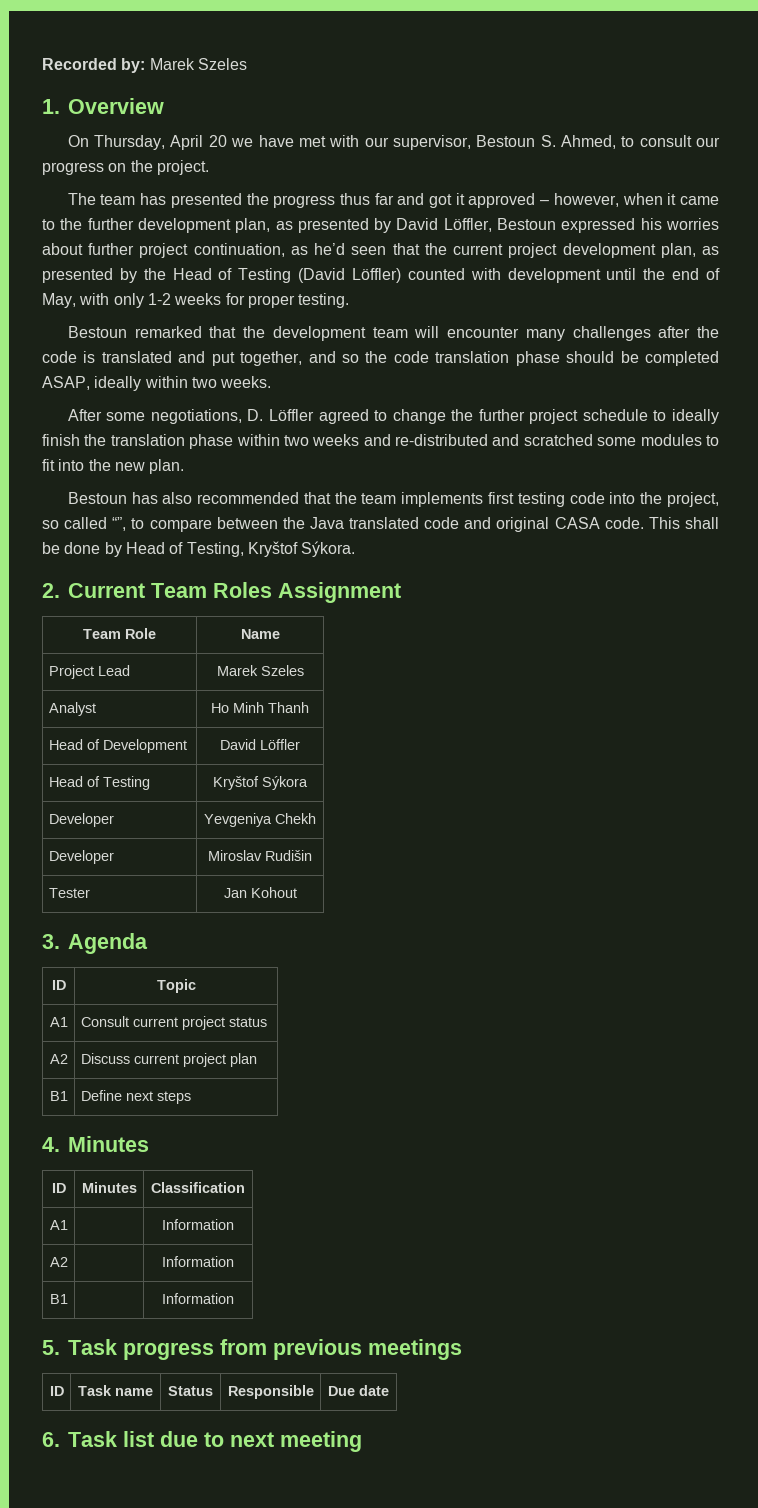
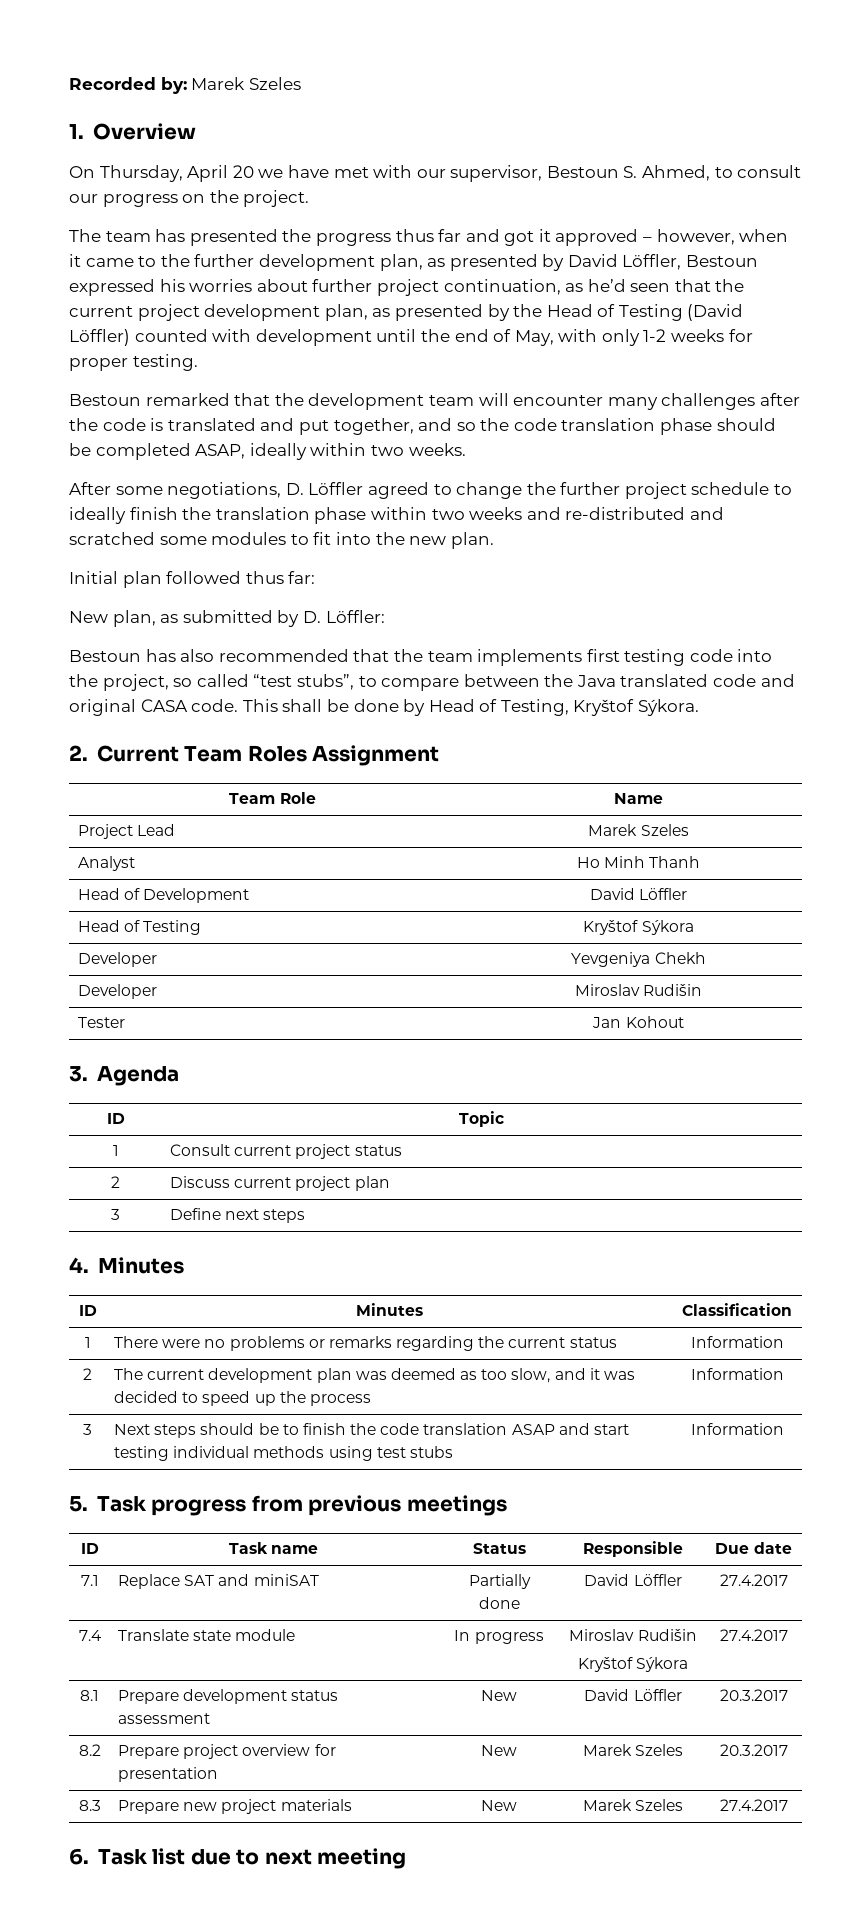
+ Initial plan followed thus far:
+ New plan, as submitted by D. Löffler:
- Bestoun has also recommended that the team implements first testing code into the project, so called “”, to compare between the Java translated code and original CASA code.
+ Bestoun has also recommended that the team implements first testing code into the project, so called “test stubs”, to compare between the Java translated code and original CASA code.
- A1 | Consult current project status
+ 1 | Consult current project status
- A2 | Discuss current project plan
+ 2 | Discuss current project plan
- B1 | Define next steps
+ 3 | Define next steps
- A1 | | Information
- A2 | | Information
- B1 | | Information
+ 1 | There were no problems or remarks regarding the current status | Information
+ 2 | The current development plan was deemed as too slow, and it was decided to speed up the process | Information
+ 3 | Next steps should be to finish the code translation ASAP and start testing individual methods using test stubs | Information
+ 7.1 | Replace SAT and miniSAT | Partially done | David Löffler | 27.4.2017
+ 7.4 | Translate state module | In progress | Miroslav Rudišin
+ Kryštof Sýkora | 27.4.2017
+ 8.1 | Prepare development status assessment | New | David Löffler | 20.3.2017
+ 8.2 | Prepare project overview for presentation | New | Marek Szeles | 20.3.2017
+ 8.3 | Prepare new project materials | New | Marek Szeles | 27.4.2017

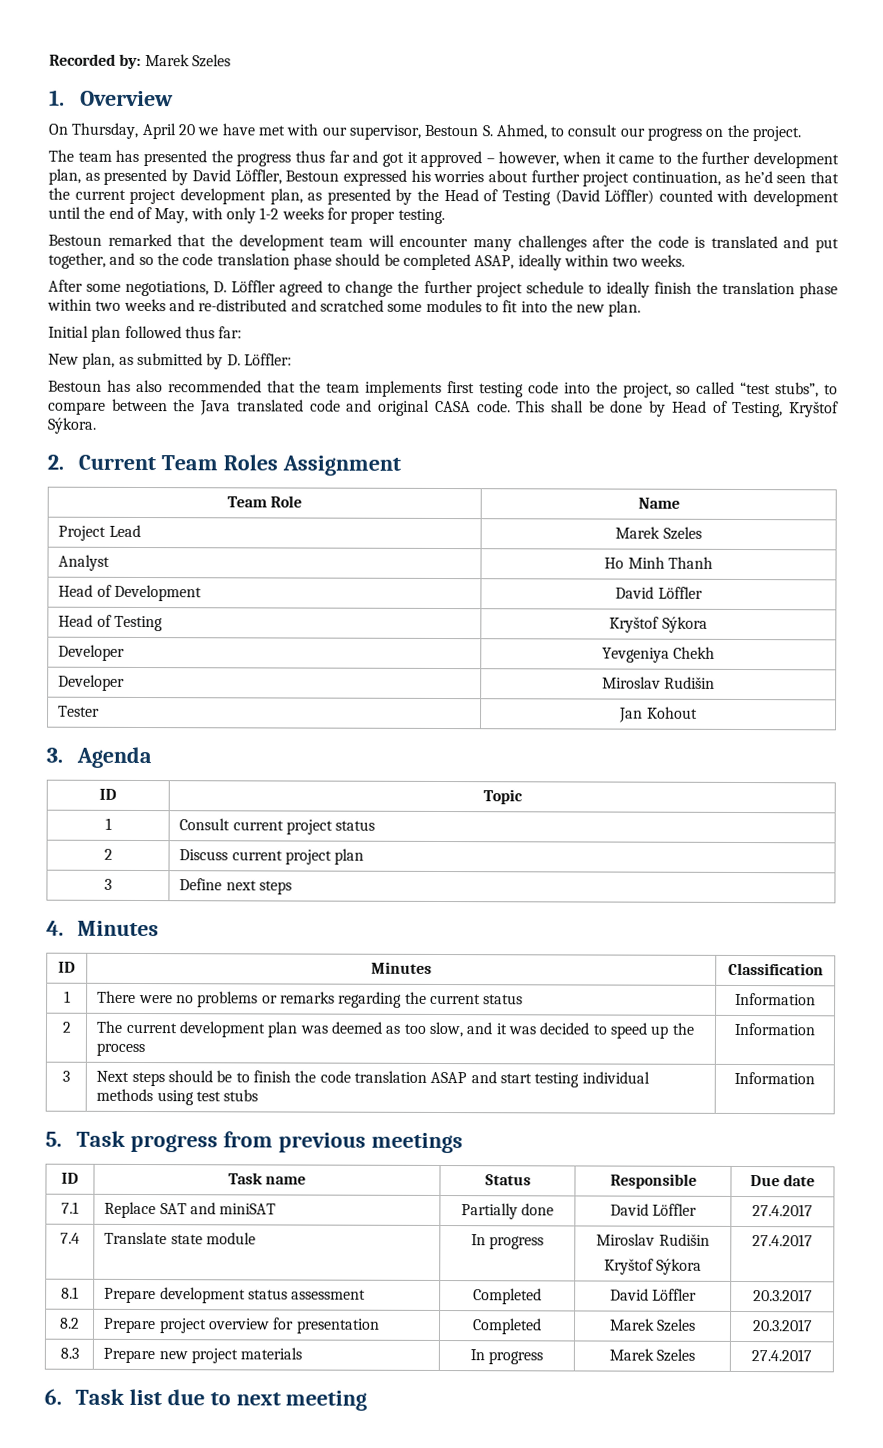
- 8.1 | Prepare development status assessment | New | David Löffler | 20.3.2017
+ 8.1 | Prepare development status assessment | Completed | David Löffler | 20.3.2017
- 8.2 | Prepare project overview for presentation | New | Marek Szeles | 20.3.2017
+ 8.2 | Prepare project overview for presentation | Completed | Marek Szeles | 20.3.2017
- 8.3 | Prepare new project materials | New | Marek Szeles | 27.4.2017
+ 8.3 | Prepare new project materials | In progress | Marek Szeles | 27.4.2017

